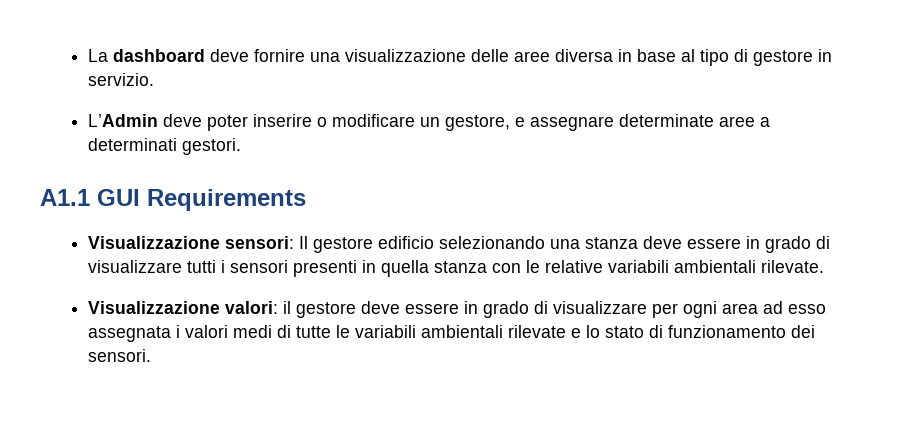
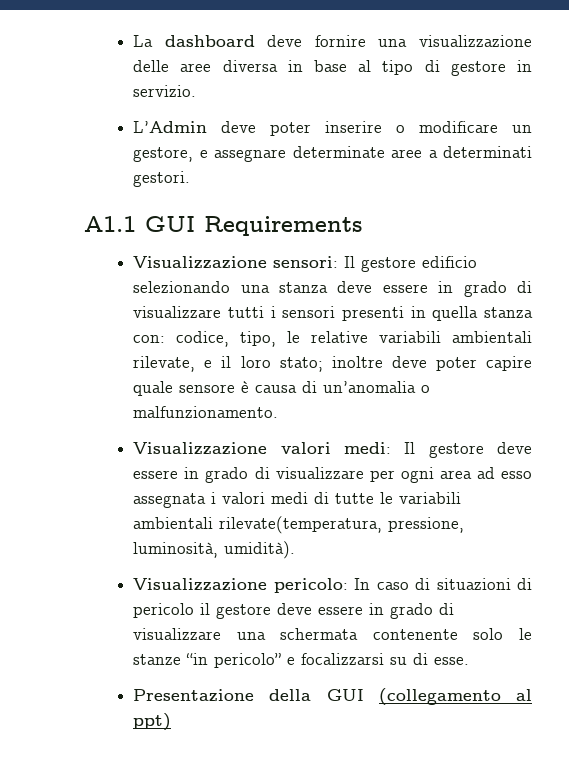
- Visualizzazione sensori: Il gestore edificio selezionando una stanza deve essere in grado di visualizzare tutti i sensori presenti in quella stanza con le relative variabili ambientali rilevate.
- Visualizzazione valori: il gestore deve essere in grado di visualizzare per ogni area ad esso assegnata i valori medi di tutte le variabili ambientali rilevate e lo stato di funzionamento dei sensori.
+ Visualizzazione sensori: Il gestore edificio selezionando una stanza deve essere in grado di visualizzare tutti i sensori presenti in quella stanza con: codice, tipo, le relative variabili ambientali rilevate, e il loro stato; inoltre deve poter capire quale sensore è causa di un’anomalia o malfunzionamento.
+ Visualizzazione valori medi: Il gestore deve essere in grado di visualizzare per ogni area ad esso assegnata i valori medi di tutte le variabili ambientali rilevate(temperatura, pressione, luminosità, umidità).
+ Visualizzazione pericolo: In caso di situazioni di pericolo il gestore deve essere in grado di visualizzare una schermata contenente solo le stanze “in pericolo” e focalizzarsi su di esse.
+ Presentazione della GUI (collegamento al ppt)

